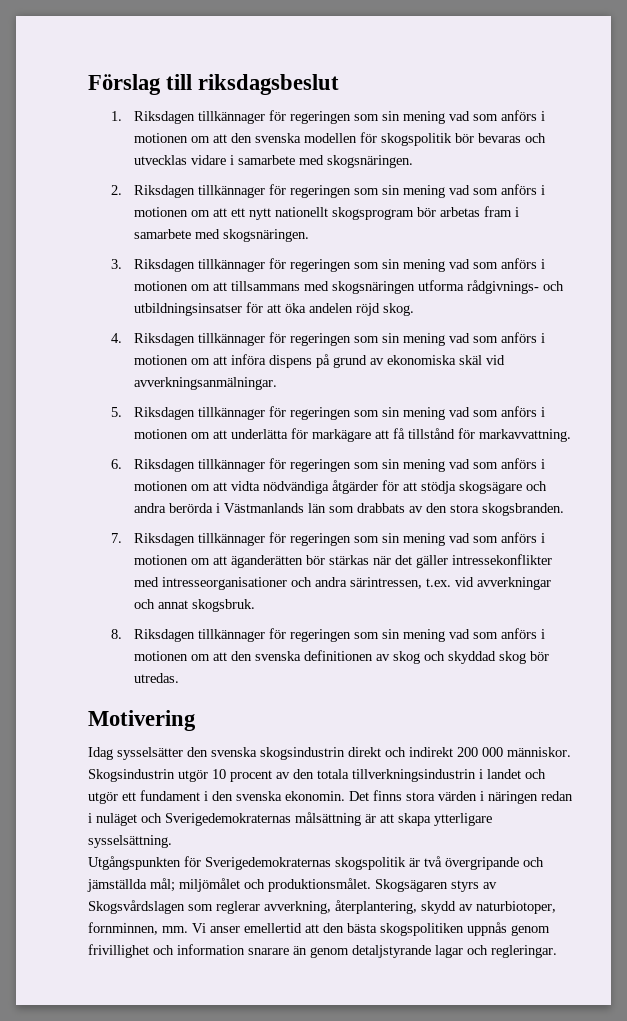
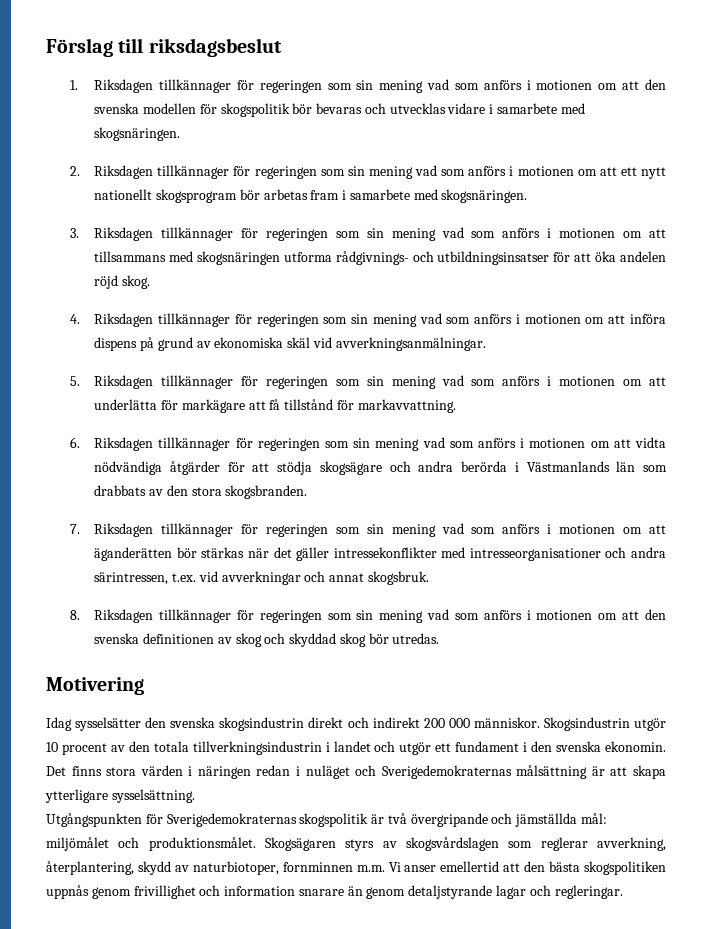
- Utgångspunkten för Sverigedemokraternas skogspolitik är två övergripande och jämställda mål; miljömålet och produktionsmålet.
+ Utgångspunkten för Sverigedemokraternas skogspolitik är två övergripande och jämställda mål: miljömålet och produktionsmålet.
- Skogsägaren styrs av Skogsvårdslagen som reglerar avverkning, återplantering, skydd av naturbiotoper, fornminnen, mm. Vi anser emellertid att den bästa skogspolitiken uppnås genom frivillighet och information snarare än genom detaljstyrande lagar och regleringar.
+ Skogsägaren styrs av skogsvårdslagen som reglerar avverkning, återplantering, skydd av naturbiotoper, fornminnen m.m. Vi anser emellertid att den bästa skogspolitiken uppnås genom frivillighet och information snarare än genom detaljstyrande lagar och regleringar.

